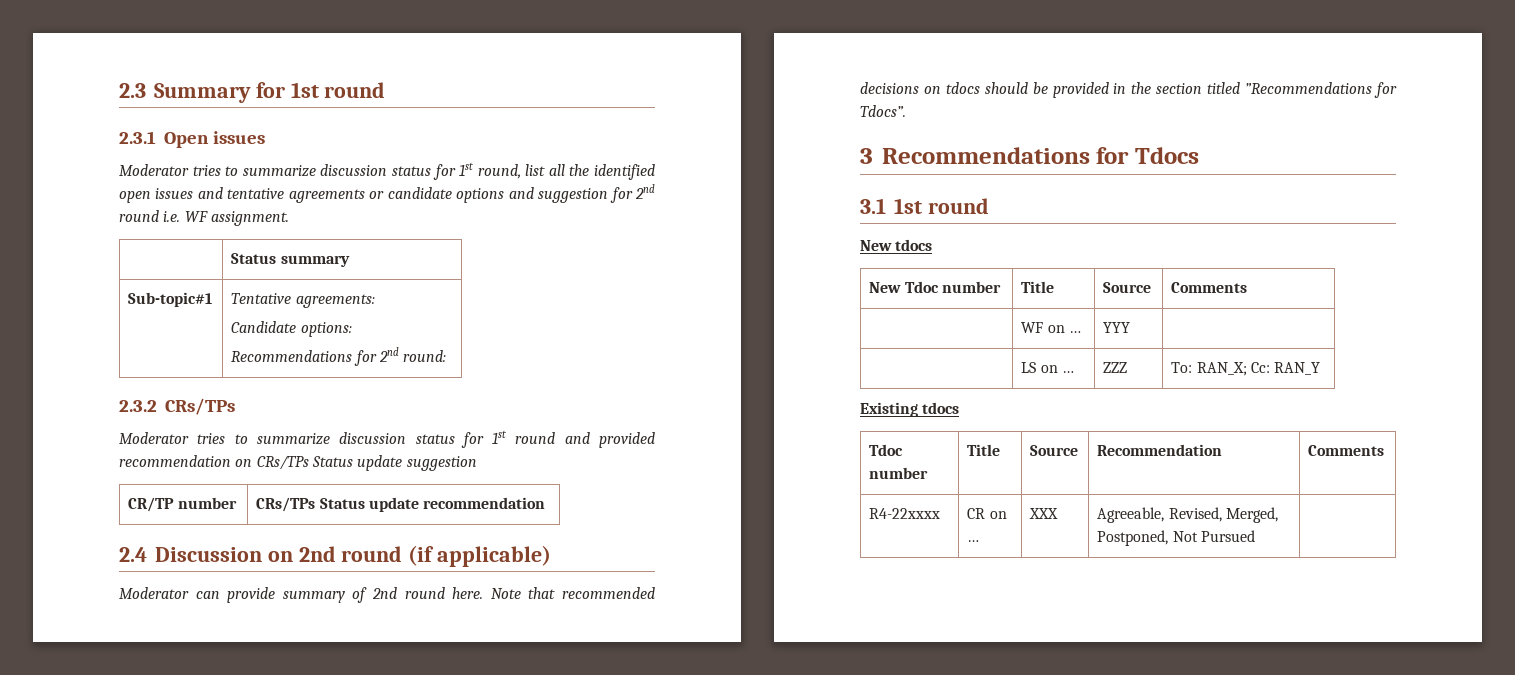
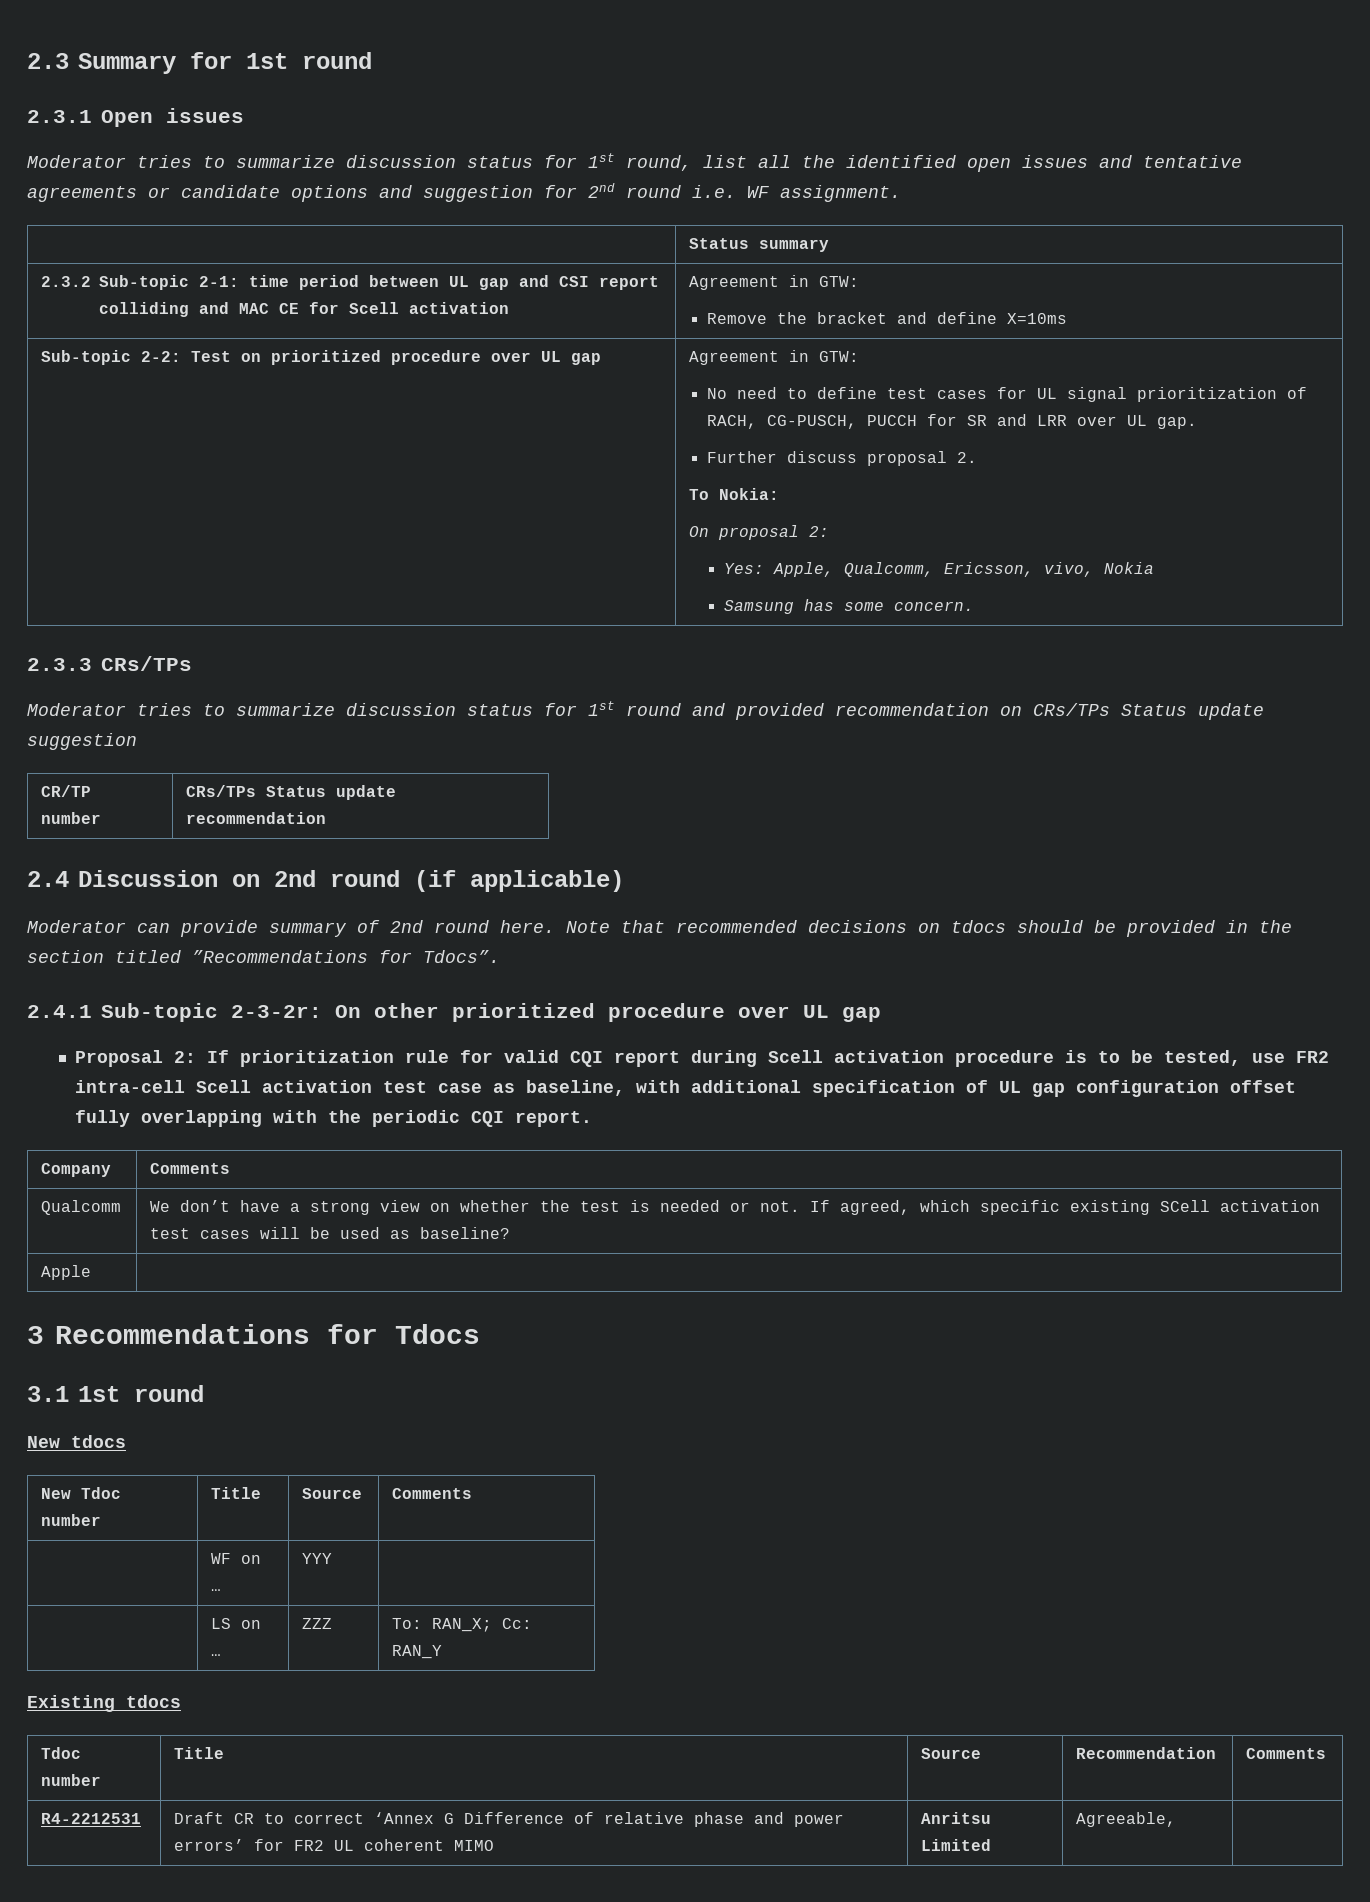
- Sub-topic#1 | Tentative agreements:
- Candidate options:
- Recommendations for 2nd round:
- 2.3.2 CRs/TPs
+ 2.3.2 Sub-topic 2-1: time period between UL gap and CSI report colliding and MAC CE for Scell activation | Agreement in GTW:
+ Remove the bracket and define X=10ms
+ Sub-topic 2-2: Test on prioritized procedure over UL gap | Agreement in GTW:
+ No need to define test cases for UL signal prioritization of RACH, CG-PUSCH, PUCCH for SR and LRR over UL gap.
+ Further discuss proposal 2.
+ To Nokia:
+ On proposal 2:
+ Yes: Apple, Qualcomm, Ericsson, vivo, Nokia
+ Samsung has some concern.
+ 2.3.3 CRs/TPs
+ 2.4.1 Sub-topic 2-3-2r: On other prioritized procedure over UL gap
+ Proposal 2: If prioritization rule for valid CQI report during Scell activation procedure is to be tested, use FR2 intra-cell Scell activation test case as baseline, with additional specification of UL gap configuration offset fully overlapping with the periodic CQI report.
+ Company | Comments
+ Qualcomm | We don’t have a strong view on whether the test is needed or not. If agreed, which specific existing SCell activation test cases will be used as baseline?
+ Apple |
- R4-22xxxx | CR on … | XXX | Agreeable, Revised, Merged, Postponed, Not Pursued |
+ R4-2212531 | Draft CR to correct ‘Annex G Difference of relative phase and power errors’ for FR2 UL coherent MIMO | Anritsu Limited | Agreeable, |

